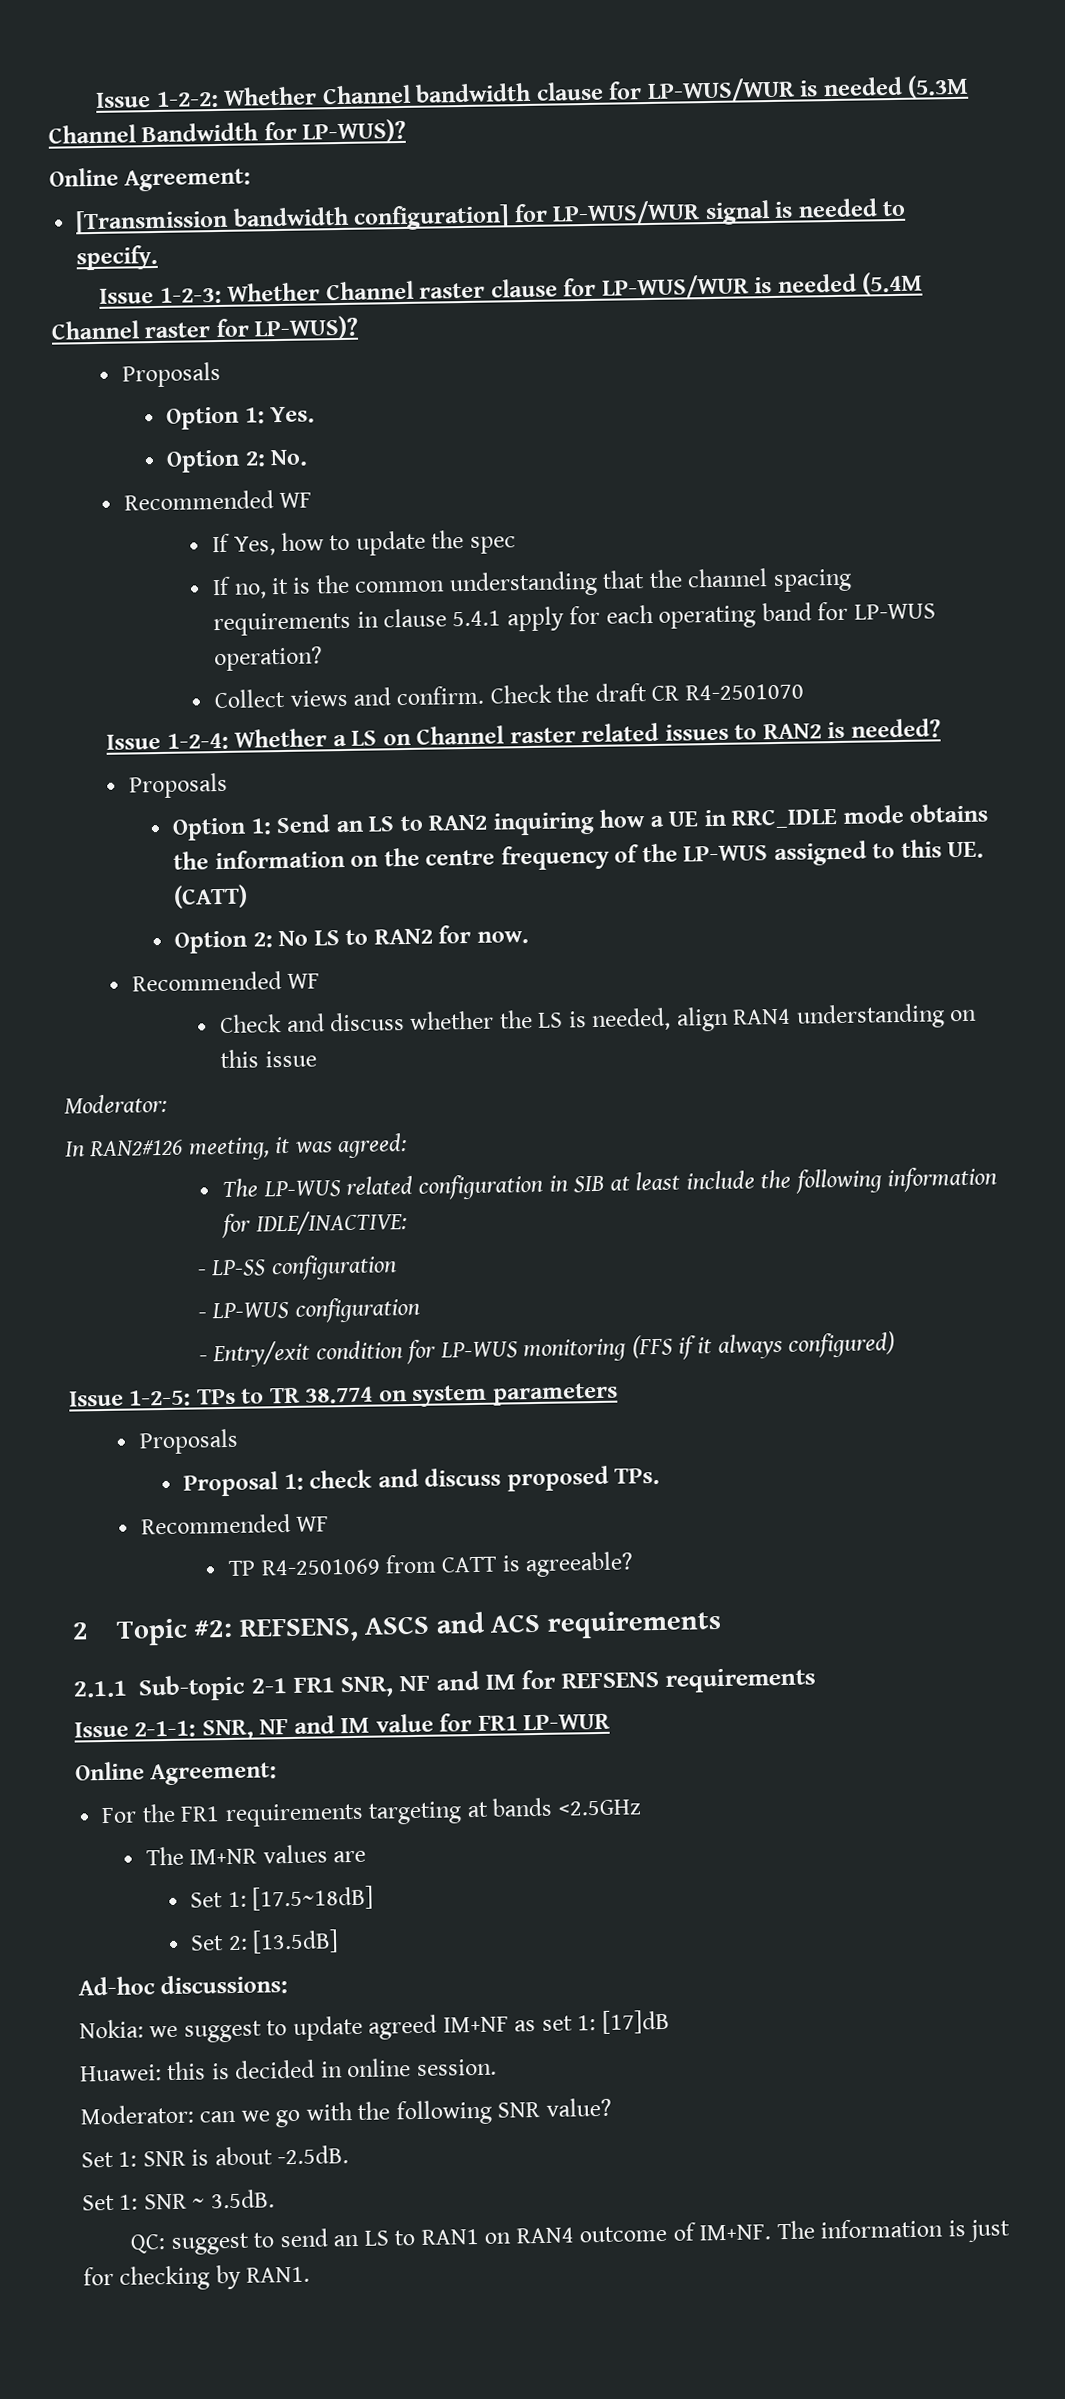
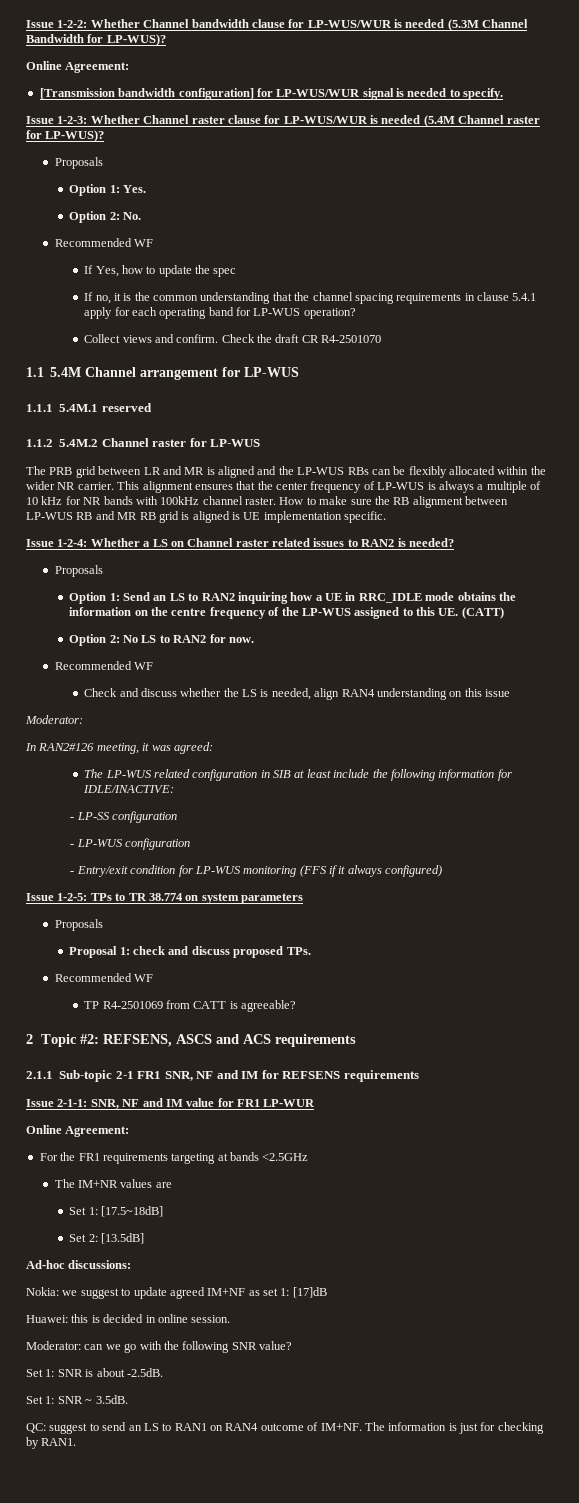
+ 1.1 5.4M Channel arrangement for LP-WUS
+ 1.1.1 5.4M.1 reserved
+ 1.1.2 5.4M.2 Channel raster for LP-WUS
+ The PRB grid between LR and MR is aligned and the LP-WUS RBs can be flexibly allocated within the wider NR carrier. This alignment ensures that the center frequency of LP-WUS is always a multiple of 10 kHz for NR bands with 100kHz channel raster. How to make sure the RB alignment between LP-WUS RB and MR RB grid is aligned is UE implementation specific.

